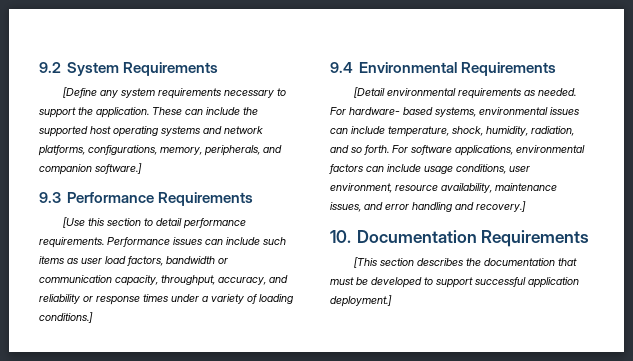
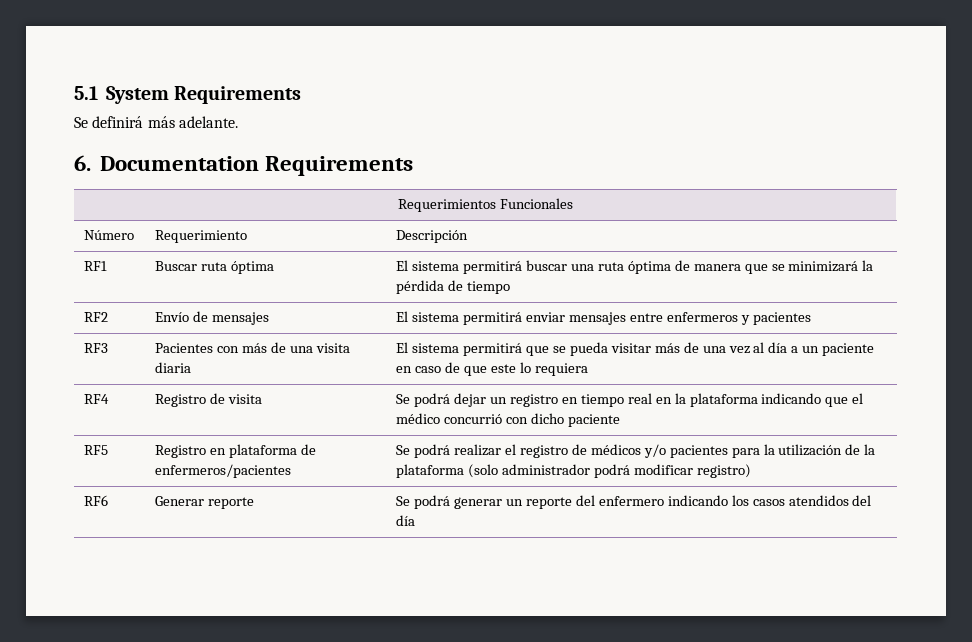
- 9.2 System Requirements
+ 5.1 System Requirements
- [Define any system requirements necessary to support the application. These can include the supported host operating systems and network platforms, configurations, memory, peripherals, and companion software.]
- 9.3 Performance Requirements
- [Use this section to detail performance requirements. Performance issues can include such items as user load factors, bandwidth or communication capacity, throughput, accuracy, and reliability or response times under a variety of loading conditions.]
- 9.4 Environmental Requirements
- [Detail environmental requirements as needed. For hardware- based systems, environmental issues can include temperature, shock, humidity, radiation, and so forth. For software applications, environmental factors can include usage conditions, user environment, resource availability, maintenance issues, and error handling and recovery.]
- 10. Documentation Requirements
- [This section describes the documentation that must be developed to support successful application deployment.]
+ Se definirá más adelante.
+ 6. Documentation Requirements
+ Requerimientos Funcionales
+ Número | Requerimiento | Descripción
+ RF1 | Buscar ruta óptima | El sistema permitirá buscar una ruta óptima de manera que se minimizará la pérdida de tiempo
+ RF2 | Envío de mensajes | El sistema permitirá enviar mensajes entre enfermeros y pacientes
+ RF3 | Pacientes con más de una visita diaria | El sistema permitirá que se pueda visitar más de una vez al día a un paciente en caso de que este lo requiera
+ RF4 | Registro de visita | Se podrá dejar un registro en tiempo real en la plataforma indicando que el médico concurrió con dicho paciente
+ RF5 | Registro en plataforma de enfermeros/pacientes | Se podrá realizar el registro de médicos y/o pacientes para la utilización de la plataforma (solo administrador podrá modificar registro)
+ RF6 | Generar reporte | Se podrá generar un reporte del enfermero indicando los casos atendidos del día

